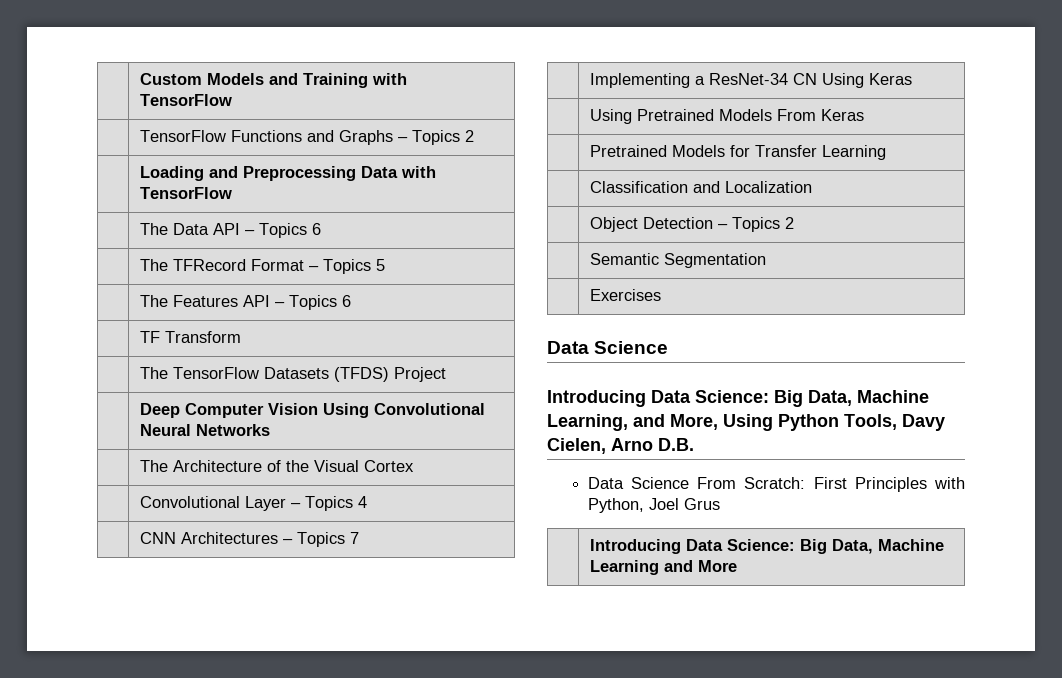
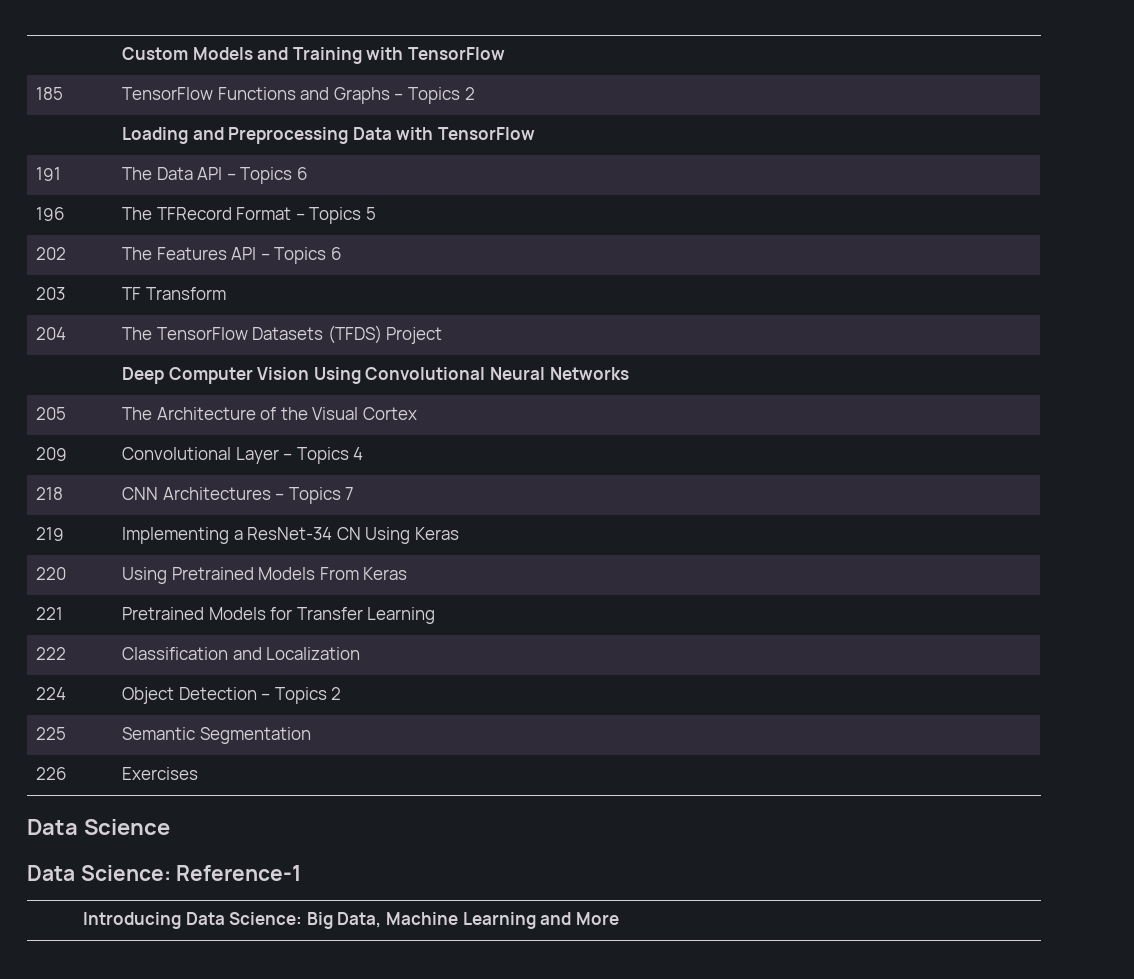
- | TensorFlow Functions and Graphs – Topics 2
+ 185 | TensorFlow Functions and Graphs – Topics 2
- | The Data API – Topics 6
+ 191 | The Data API – Topics 6
- | The TFRecord Format – Topics 5
+ 196 | The TFRecord Format – Topics 5
- | The Features API – Topics 6
+ 202 | The Features API – Topics 6
- | TF Transform
+ 203 | TF Transform
- | The TensorFlow Datasets (TFDS) Project
+ 204 | The TensorFlow Datasets (TFDS) Project
- | The Architecture of the Visual Cortex
+ 205 | The Architecture of the Visual Cortex
- | Convolutional Layer – Topics 4
+ 209 | Convolutional Layer – Topics 4
- | CNN Architectures – Topics 7
+ 218 | CNN Architectures – Topics 7
- | Implementing a ResNet-34 CN Using Keras
+ 219 | Implementing a ResNet-34 CN Using Keras
- | Using Pretrained Models From Keras
+ 220 | Using Pretrained Models From Keras
- | Pretrained Models for Transfer Learning
+ 221 | Pretrained Models for Transfer Learning
- | Classification and Localization
+ 222 | Classification and Localization
- | Object Detection – Topics 2
+ 224 | Object Detection – Topics 2
- | Semantic Segmentation
+ 225 | Semantic Segmentation
- | Exercises
+ 226 | Exercises
- Introducing Data Science: Big Data, Machine Learning, and More, Using Python Tools, Davy Cielen, Arno D.B.
- Data Science From Scratch: First Principles with Python, Joel Grus
+ Data Science: Reference-1

